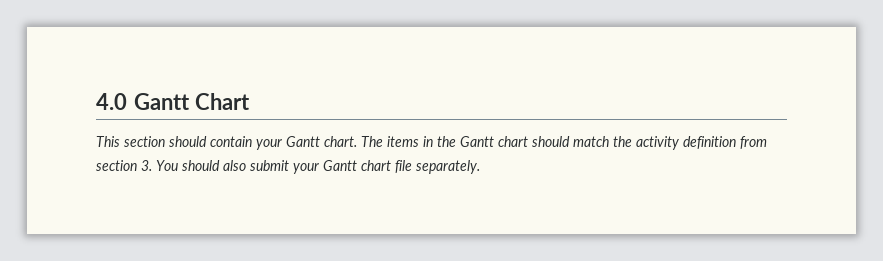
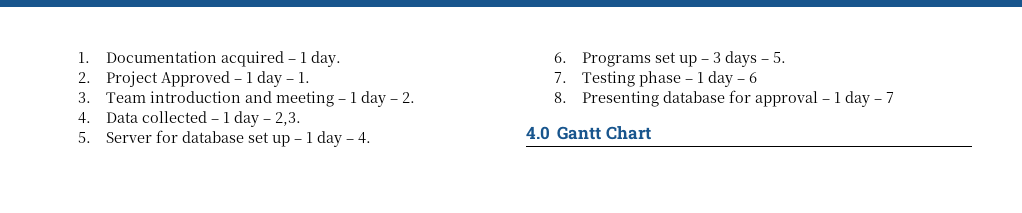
+ 1. Documentation acquired – 1 day.
+ 2. Project Approved – 1 day – 1.
+ 3. Team introduction and meeting – 1 day – 2.
+ 4. Data collected – 1 day – 2,3.
+ 5. Server for database set up – 1 day – 4.
+ 6. Programs set up – 3 days – 5.
+ 7. Testing phase – 1 day – 6
+ 8. Presenting database for approval – 1 day – 7
  4.0 Gantt Chart
- This section should contain your Gantt chart. The items in the Gantt chart should match the activity definition from section 3. You should also submit your Gantt chart file separately.

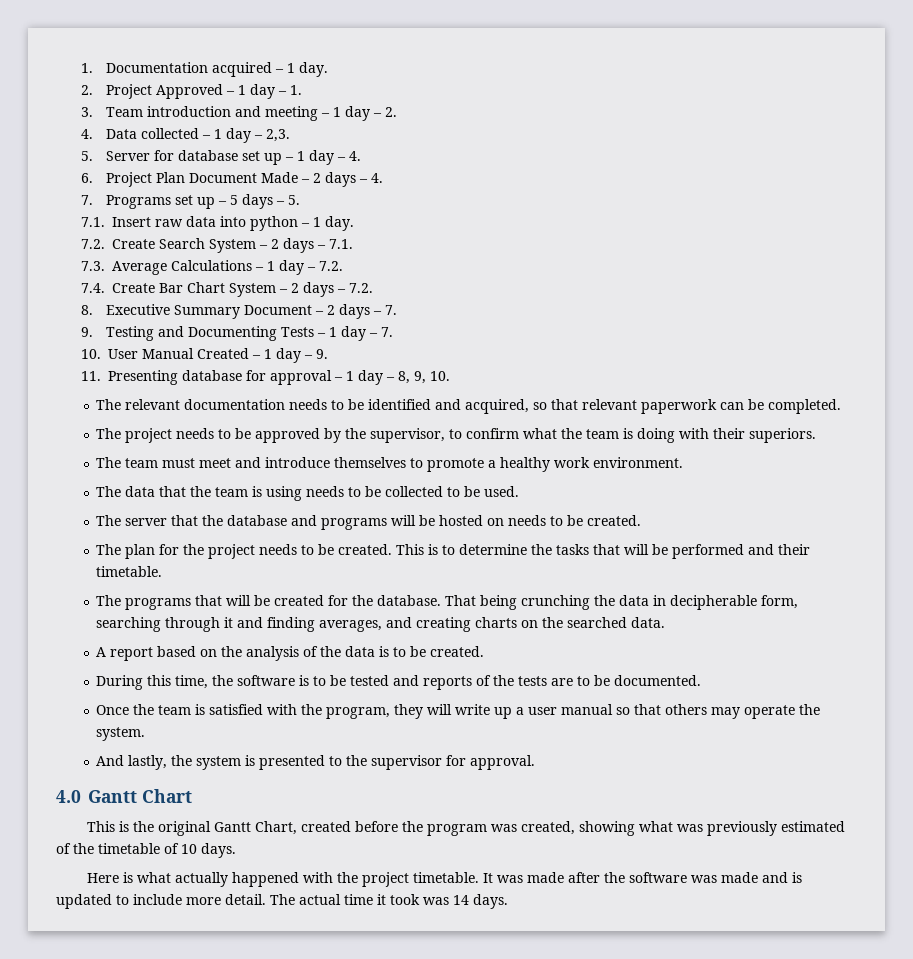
- 6. Programs set up – 3 days – 5.
+ 6. Project Plan Document Made – 2 days – 4.
+ 7. Programs set up – 5 days – 5.
- 7. Testing phase – 1 day – 6
- 8. Presenting database for approval – 1 day – 7
+ 7.1. Insert raw data into python – 1 day.
+ 7.2. Create Search System – 2 days – 7.1.
+ 7.3. Average Calculations – 1 day – 7.2.
+ 7.4. Create Bar Chart System – 2 days – 7.2.
+ 8. Executive Summary Document – 2 days – 7.
+ 9. Testing and Documenting Tests – 1 day – 7.
+ 10. User Manual Created – 1 day – 9.
+ 11. Presenting database for approval – 1 day – 8, 9, 10.
+ The relevant documentation needs to be identified and acquired, so that relevant paperwork can be completed.
+ The project needs to be approved by the supervisor, to confirm what the team is doing with their superiors.
+ The team must meet and introduce themselves to promote a healthy work environment.
+ The data that the team is using needs to be collected to be used.
+ The server that the database and programs will be hosted on needs to be created.
+ The plan for the project needs to be created. This is to determine the tasks that will be performed and their timetable.
+ The programs that will be created for the database. That being crunching the data in decipherable form, searching through it and finding averages, and creating charts on the searched data.
+ A report based on the analysis of the data is to be created.
+ During this time, the software is to be tested and reports of the tests are to be documented.
+ Once the team is satisfied with the program, they will write up a user manual so that others may operate the system.
+ And lastly, the system is presented to the supervisor for approval.
  4.0 Gantt Chart
+ This is the original Gantt Chart, created before the program was created, showing what was previously estimated of the timetable of 10 days.
+ Here is what actually happened with the project timetable. It was made after the software was made and is updated to include more detail. The actual time it took was 14 days.

